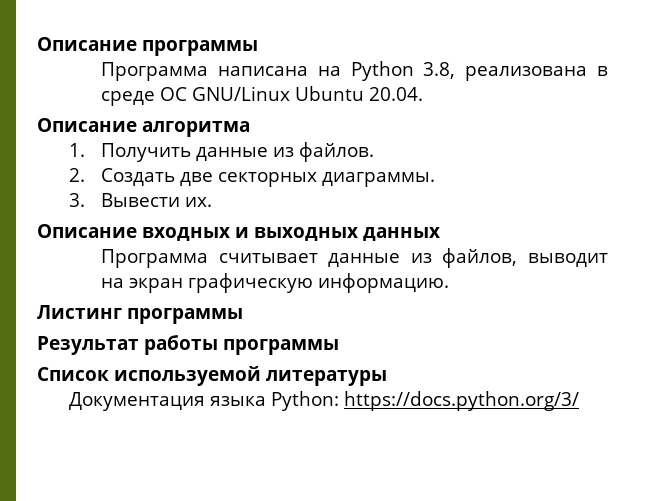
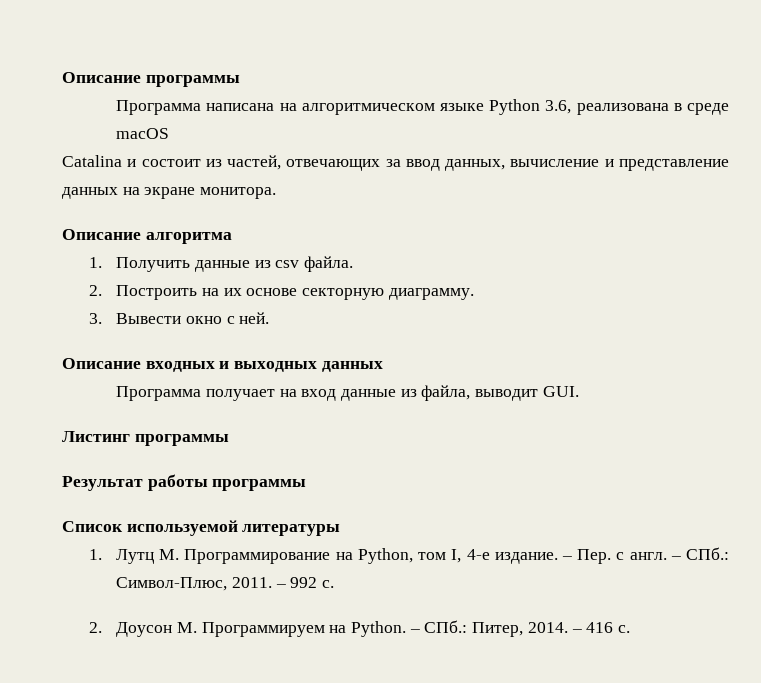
- Программа написана на Python 3.8, реализована в среде ОС GNU/Linux Ubuntu 20.04.
+ Программа написана на алгоритмическом языке Python 3.6, реализована в среде macOS
+ Catalina и состоит из частей, отвечающих за ввод данных, вычисление и представление данных на экране монитора.
- 1. Получить данные из файлов.
- 2. Создать две секторных диаграммы.
+ 1. Получить данные из csv файла.
+ 2. Построить на их основе секторную диаграмму.
- 3. Вывести их.
+ 3. Вывести окно с ней.
- Программа считывает данные из файлов, выводит на экран графическую информацию.
+ Программа получает на вход данные из файла, выводит GUI.
- Документация языка Python: https://docs.python.org/3/
+ 1. Лутц М. Программирование на Python, том I, 4-е издание. – Пер. с англ. – СПб.: Символ-Плюс, 2011. – 992 с.
+ 2. Доусон М. Программируем на Python. – СПб.: Питер, 2014. – 416 с.

